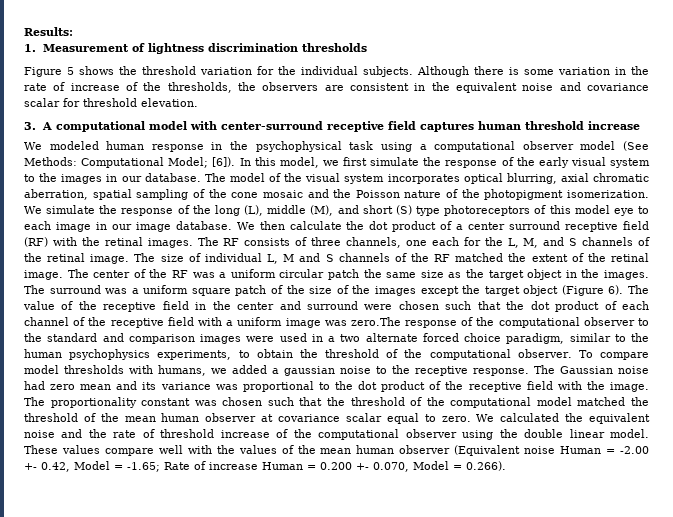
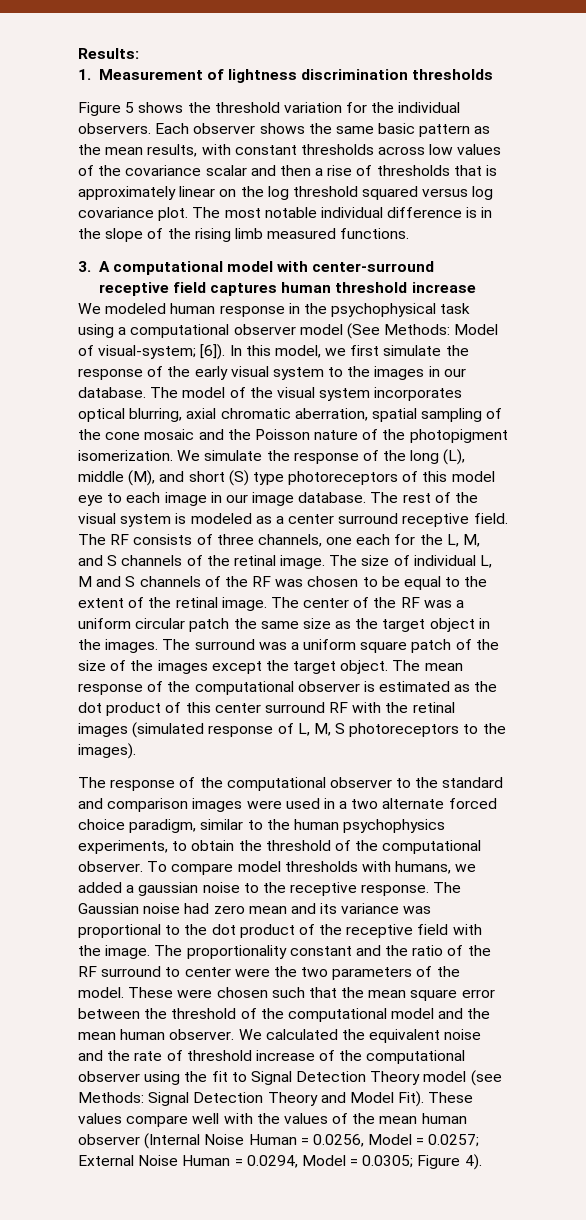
- Figure 5 shows the threshold variation for the individual subjects. Although there is some variation in the rate of increase of the thresholds, the observers are consistent in the equivalent noise and covariance scalar for threshold elevation.
+ Figure 5 shows the threshold variation for the individual observers. Each observer shows the same basic pattern as the mean results, with constant thresholds across low values of the covariance scalar and then a rise of thresholds that is approximately linear on the log threshold squared versus log covariance plot. The most notable individual difference is in the slope of the rising limb measured functions.
- We modeled human response in the psychophysical task using a computational observer model (See Methods: Computational Model; [6]).
+ We modeled human response in the psychophysical task using a computational observer model (See Methods: Model of visual-system; [6]).
- We then calculate the dot product of a center surround receptive field (RF) with the retinal images.
+ The rest of the visual system is modeled as a center surround receptive field.
- The size of individual L, M and S channels of the RF matched the extent of the retinal image.
+ The size of individual L, M and S channels of the RF was chosen to be equal to the extent of the retinal image.
- The surround was a uniform square patch of the size of the images except the target object (Figure 6). The value of the receptive field in the center and surround were chosen such that the dot product of each channel of the receptive field with a uniform image was zero.The response of the computational observer to the standard and comparison images were used in a two alternate forced choice paradigm, similar to the human psychophysics experiments, to obtain the threshold of the computational observer.
+ The surround was a uniform square patch of the size of the images except the target object. The mean response of the computational observer is estimated as the dot product of this center surround RF with the retinal images (simulated response of L, M, S photoreceptors to the images).
+ The response of the computational observer to the standard and comparison images were used in a two alternate forced choice paradigm, similar to the human psychophysics experiments, to obtain the threshold of the computational observer.
- The proportionality constant was chosen such that the threshold of the computational model matched the threshold of the mean human observer at covariance scalar equal to zero.
+ The proportionality constant and the ratio of the RF surround to center were the two parameters of the model. These were chosen such that the mean square error between the threshold of the computational model and the mean human observer.
- We calculated the equivalent noise and the rate of threshold increase of the computational observer using the double linear model.
+ We calculated the equivalent noise and the rate of threshold increase of the computational observer using the fit to Signal Detection Theory model (see Methods: Signal Detection Theory and Model Fit).
- These values compare well with the values of the mean human observer (Equivalent noise Human = -2.00 +- 0.42, Model = -1.65; Rate of increase Human = 0.200 +- 0.070, Model = 0.266).
+ These values compare well with the values of the mean human observer (Internal Noise Human = 0.0256, Model = 0.0257; External Noise Human = 0.0294, Model = 0.0305; Figure 4).

